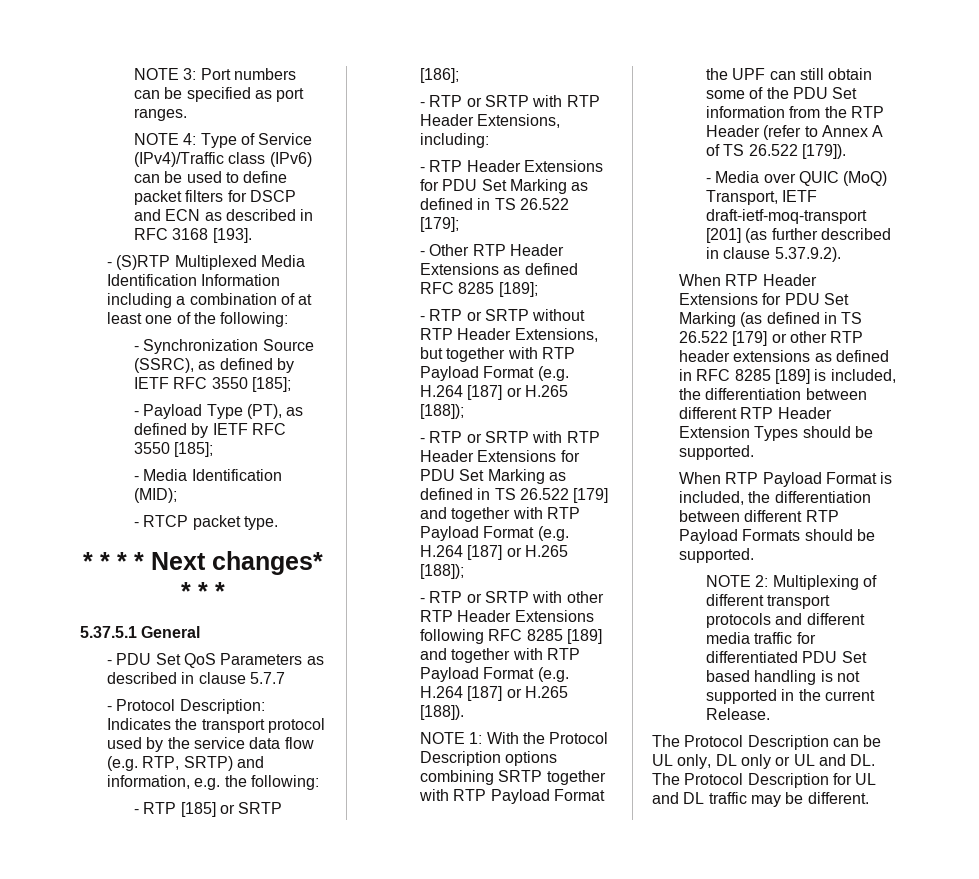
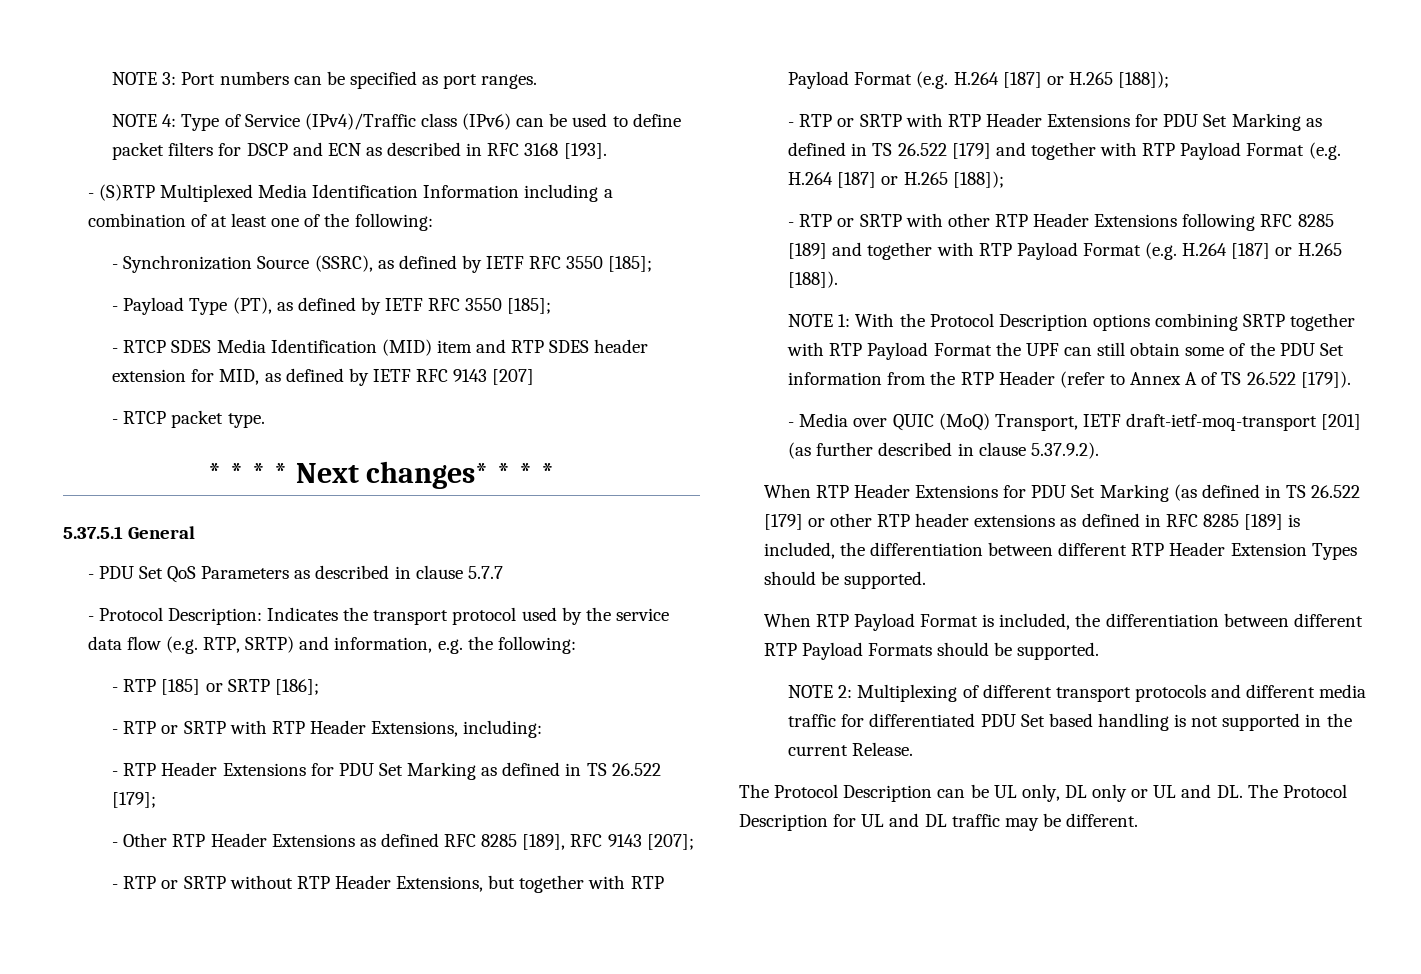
- - Media Identification (MID);
+ - RTCP SDES Media Identification (MID) item and RTP SDES header extension for MID, as defined by IETF RFC 9143 [207]
- - Other RTP Header Extensions as defined RFC 8285 [189];
+ - Other RTP Header Extensions as defined RFC 8285 [189], RFC 9143 [207];

